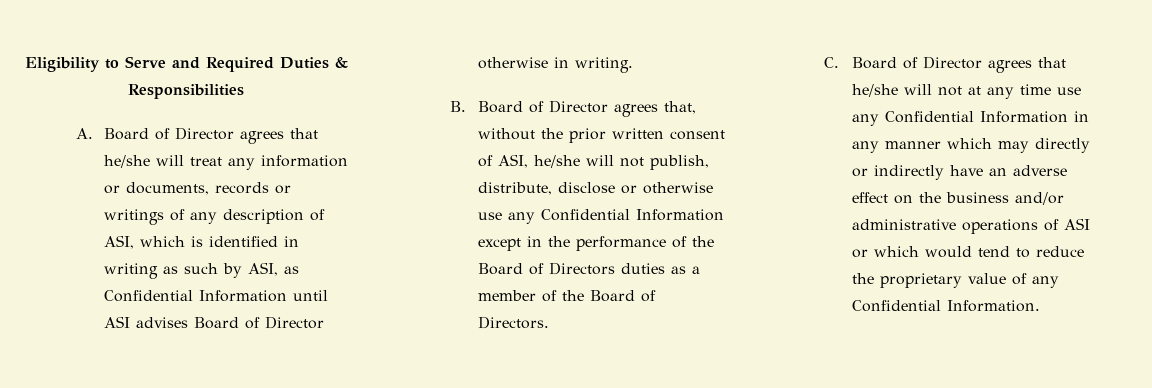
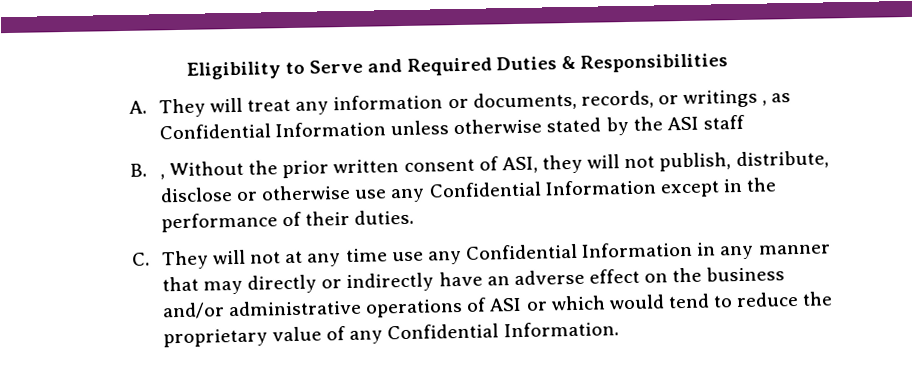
- A. Board of Director agrees that he/she will treat any information or documents, records or writings of any description of ASI, which is identified in writing as such by ASI, as Confidential Information until ASI advises Board of Director otherwise in writing.
- B. Board of Director agrees that, without the prior written consent of ASI, he/she will not publish, distribute, disclose or otherwise use any Confidential Information except in the performance of the Board of Directors duties as a member of the Board of Directors.
- C. Board of Director agrees that he/she will not at any time use any Confidential Information in any manner which may directly or indirectly have an adverse effect on the business and/or administrative operations of ASI or which would tend to reduce the proprietary value of any Confidential Information.
+ A. They will treat any information or documents, records, or writings , as Confidential Information unless otherwise stated by the ASI staff
+ B. , Without the prior written consent of ASI, they will not publish, distribute, disclose or otherwise use any Confidential Information except in the performance of their duties.
+ C. They will not at any time use any Confidential Information in any manner that may directly or indirectly have an adverse effect on the business and/or administrative operations of ASI or which would tend to reduce the proprietary value of any Confidential Information.

